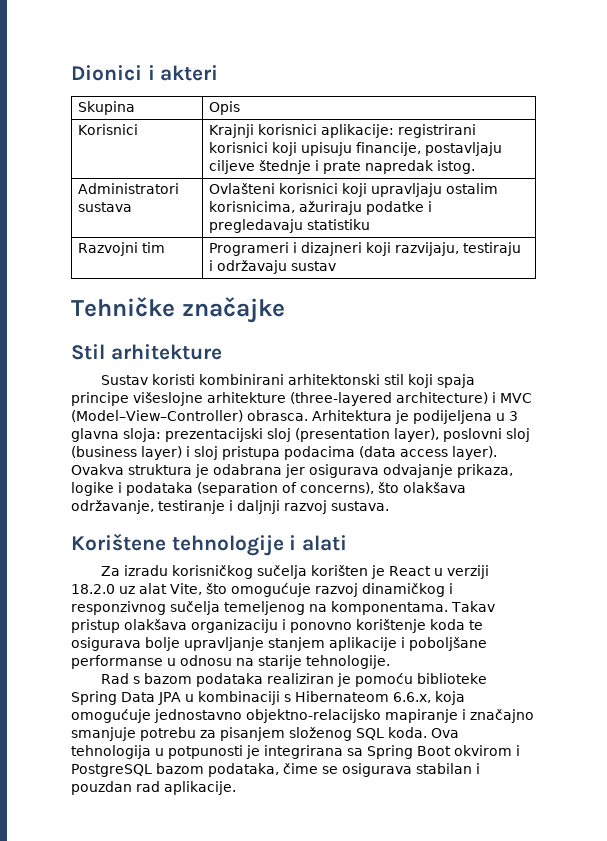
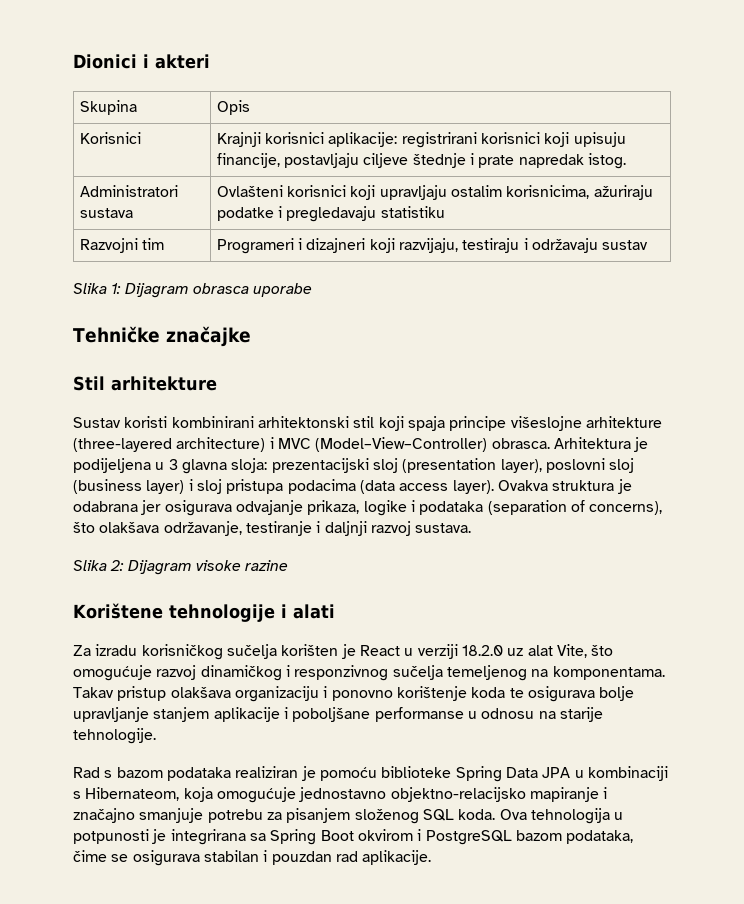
+ Slika 1: Dijagram obrasca uporabe
+ Slika 2: Dijagram visoke razine
- Rad s bazom podataka realiziran je pomoću biblioteke Spring Data JPA u kombinaciji s Hibernateom 6.6.x, koja omogućuje jednostavno objektno-relacijsko mapiranje i značajno smanjuje potrebu za pisanjem složenog SQL koda.
+ Rad s bazom podataka realiziran je pomoću biblioteke Spring Data JPA u kombinaciji s Hibernateom, koja omogućuje jednostavno objektno-relacijsko mapiranje i značajno smanjuje potrebu za pisanjem složenog SQL koda.

